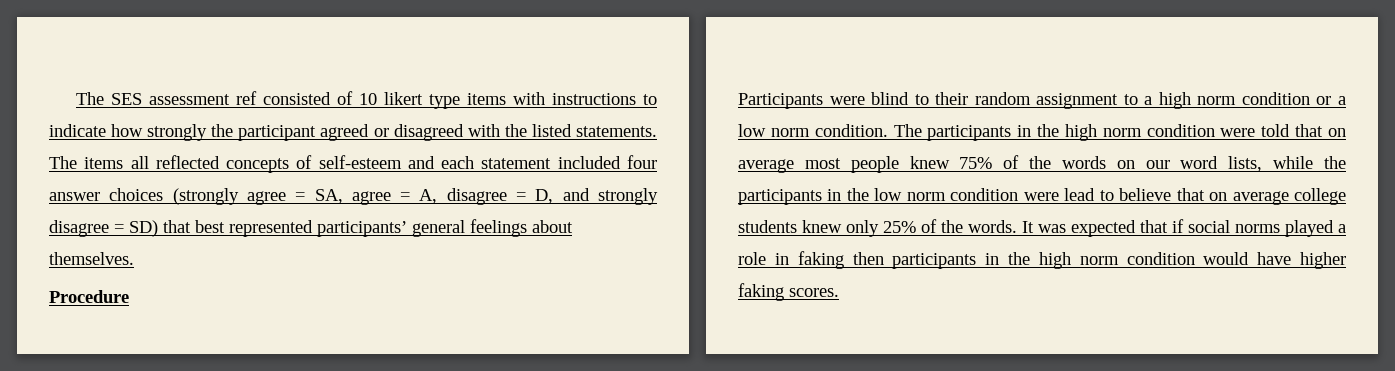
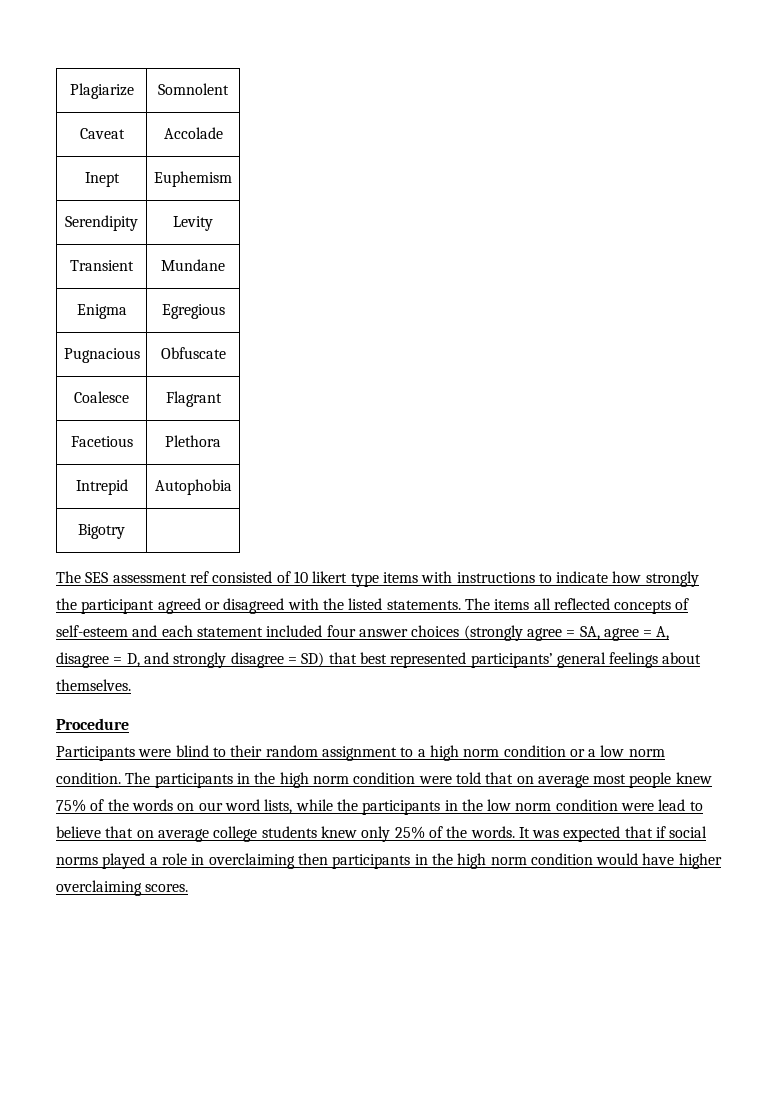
+ Plagiarize | Somnolent
+ Caveat | Accolade
+ Inept | Euphemism
+ Serendipity | Levity
+ Transient | Mundane
+ Enigma | Egregious
+ Pugnacious | Obfuscate
+ Coalesce | Flagrant
+ Facetious | Plethora
+ Intrepid | Autophobia
+ Bigotry |
- It was expected that if social norms played a role in faking then participants in the high norm condition would have higher faking scores.
+ It was expected that if social norms played a role in overclaiming then participants in the high norm condition would have higher overclaiming scores.

